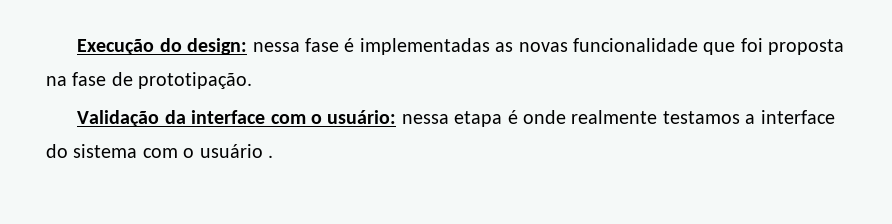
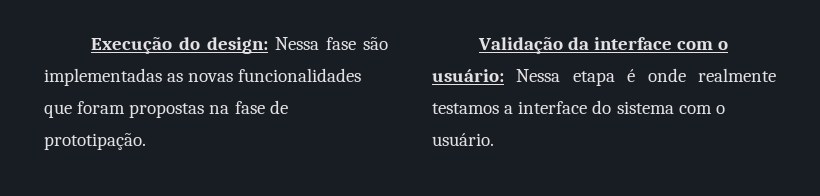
- Execução do design: nessa fase é implementadas as novas funcionalidade que foi proposta na fase de prototipação.
+ Execução do design: Nessa fase são implementadas as novas funcionalidades que foram propostas na fase de prototipação.
- Validação da interface com o usuário: nessa etapa é onde realmente testamos a interface do sistema com o usuário .
+ Validação da interface com o usuário: Nessa etapa é onde realmente testamos a interface do sistema com o usuário.

